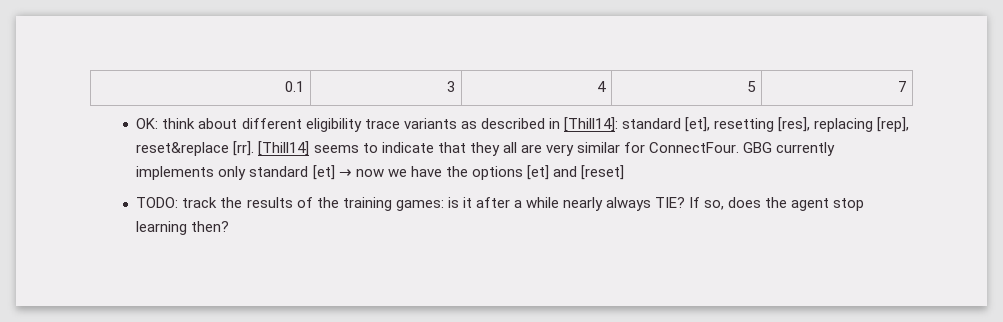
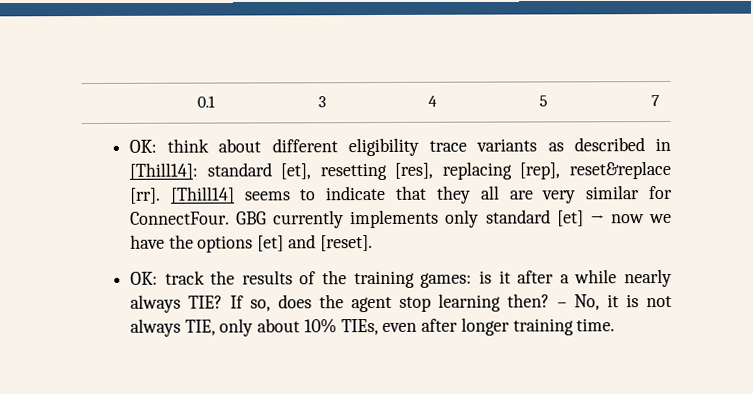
- GBG currently implements only standard [et] → now we have the options [et] and [reset]
- TODO: track the results of the training games: is it after a while nearly always TIE?
+ GBG currently implements only standard [et] → now we have the options [et] and [reset].
+ OK: track the results of the training games: is it after a while nearly always TIE?
+ – No, it is not always TIE, only about 10% TIEs, even after longer training time.

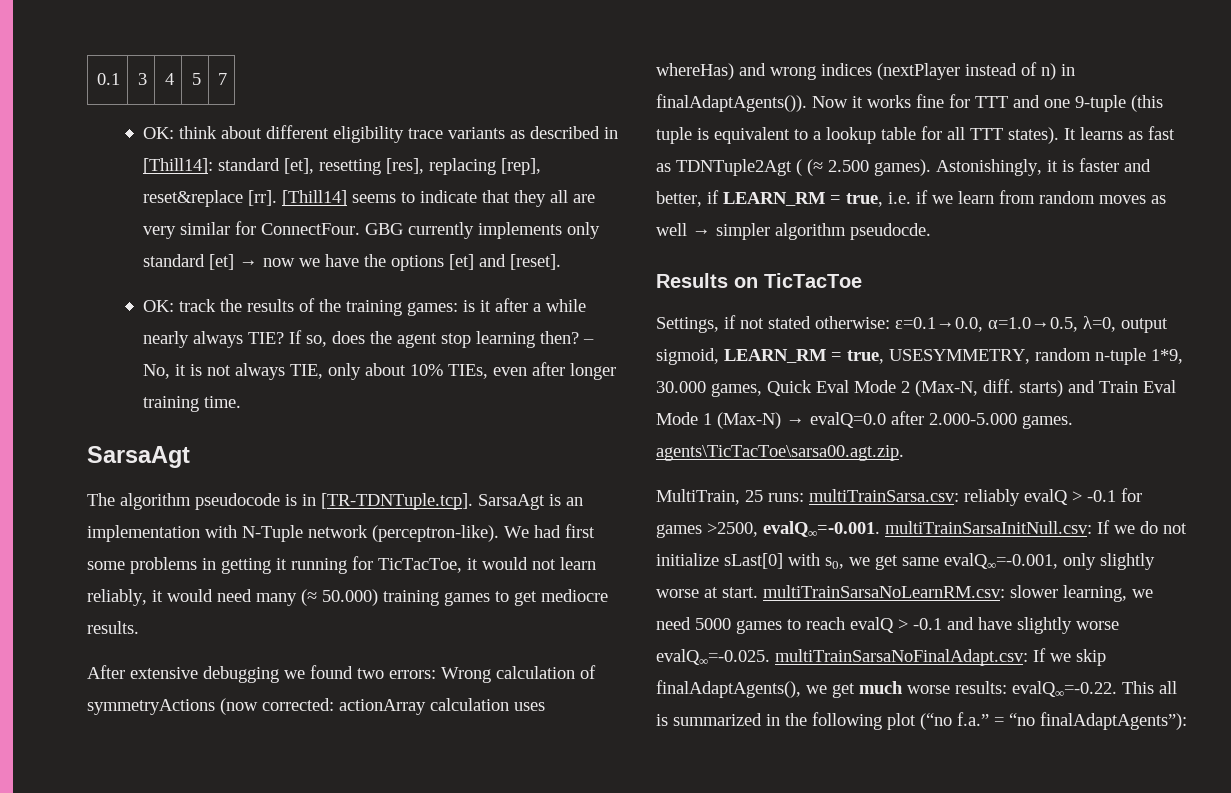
  – No, it is not always TIE, only about 10% TIEs, even after longer training time.
+ SarsaAgt
+ The algorithm pseudocode is in [TR-TDNTuple.tcp]. SarsaAgt is an implementation with N-Tuple network (perceptron-like). We had first some problems in getting it running for TicTacToe, it would not learn reliably, it would need many (≈ 50.000) training games to get mediocre results.
+ After extensive debugging we found two errors: Wrong calculation of symmetryActions (now corrected: actionArray calculation uses whereHas) and wrong indices (nextPlayer instead of n) in finalAdaptAgents()). Now it works fine for TTT and one 9-tuple (this tuple is equivalent to a lookup table for all TTT states). It learns as fast as TDNTuple2Agt ( (≈ 2.500 games). Astonishingly, it is faster and better, if LEARN_RM = true, i.e. if we learn from random moves as well → simpler algorithm pseudocde.
+ Results on TicTacToe
+ Settings, if not stated otherwise: ε=0.1→0.0, α=1.0→0.5, λ=0, output sigmoid, LEARN_RM = true, USESYMMETRY, random n-tuple 1*9, 30.000 games, Quick Eval Mode 2 (Max-N, diff. starts) and Train Eval Mode 1 (Max-N) → evalQ=0.0 after 2.000-5.000 games. agents\TicTacToe\sarsa00.agt.zip.
+ MultiTrain, 25 runs: multiTrainSarsa.csv: reliably evalQ > -0.1 for games >2500, evalQ∞=-0.001. multiTrainSarsaInitNull.csv: If we do not initialize sLast[0] with s0, we get same evalQ∞=-0.001, only slightly worse at start. multiTrainSarsaNoLearnRM.csv: slower learning, we need 5000 games to reach evalQ > -0.1 and have slightly worse evalQ∞=-0.025. multiTrainSarsaNoFinalAdapt.csv: If we skip finalAdaptAgents(), we get much worse results: evalQ∞=-0.22. This all is summarized in the following plot (“no f.a.” = “no finalAdaptAgents”):

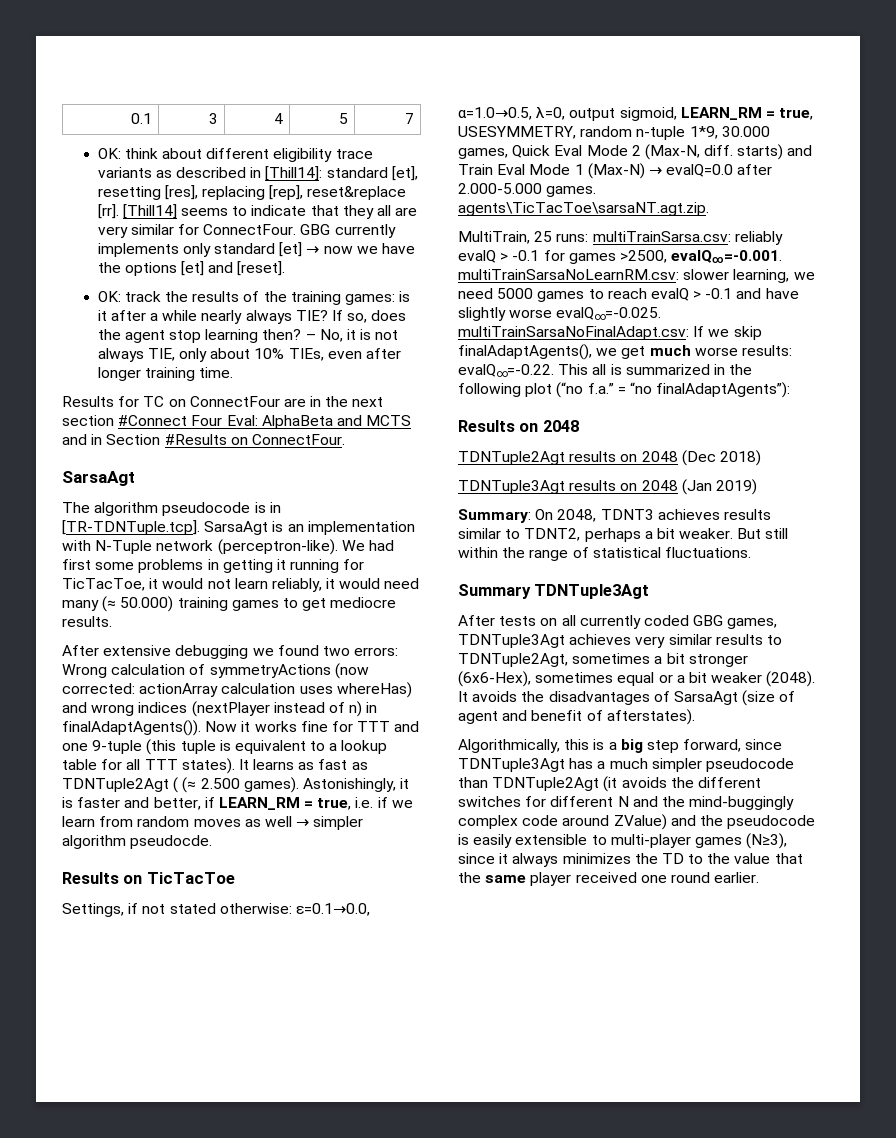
+ Results for TC on ConnectFour are in the next section #Connect Four Eval: AlphaBeta and MCTS and in Section #Results on ConnectFour.
- Settings, if not stated otherwise: ε=0.1→0.0, α=1.0→0.5, λ=0, output sigmoid, LEARN_RM = true, USESYMMETRY, random n-tuple 1*9, 30.000 games, Quick Eval Mode 2 (Max-N, diff. starts) and Train Eval Mode 1 (Max-N) → evalQ=0.0 after 2.000-5.000 games. agents\TicTacToe\sarsa00.agt.zip.
+ Settings, if not stated otherwise: ε=0.1→0.0, α=1.0→0.5, λ=0, output sigmoid, LEARN_RM = true, USESYMMETRY, random n-tuple 1*9, 30.000 games, Quick Eval Mode 2 (Max-N, diff. starts) and Train Eval Mode 1 (Max-N) → evalQ=0.0 after 2.000-5.000 games. agents\TicTacToe\sarsaNT.agt.zip.
- MultiTrain, 25 runs: multiTrainSarsa.csv: reliably evalQ > -0.1 for games >2500, evalQ∞=-0.001. multiTrainSarsaInitNull.csv: If we do not initialize sLast[0] with s0, we get same evalQ∞=-0.001, only slightly worse at start. multiTrainSarsaNoLearnRM.csv: slower learning, we need 5000 games to reach evalQ > -0.1 and have slightly worse evalQ∞=-0.025. multiTrainSarsaNoFinalAdapt.csv: If we skip finalAdaptAgents(), we get much worse results: evalQ∞=-0.22. This all is summarized in the following plot (“no f.a.” = “no finalAdaptAgents”):
+ MultiTrain, 25 runs: multiTrainSarsa.csv: reliably evalQ > -0.1 for games >2500, evalQ∞=-0.001. multiTrainSarsaNoLearnRM.csv: slower learning, we need 5000 games to reach evalQ > -0.1 and have slightly worse evalQ∞=-0.025. multiTrainSarsaNoFinalAdapt.csv: If we skip finalAdaptAgents(), we get much worse results: evalQ∞=-0.22. This all is summarized in the following plot (“no f.a.” = “no finalAdaptAgents”):
+ Results on 2048
+ TDNTuple2Agt results on 2048 (Dec 2018)
+ TDNTuple3Agt results on 2048 (Jan 2019)
+ Summary: On 2048, TDNT3 achieves results similar to TDNT2, perhaps a bit weaker. But still within the range of statistical fluctuations.
+ Summary TDNTuple3Agt
+ After tests on all currently coded GBG games, TDNTuple3Agt achieves very similar results to TDNTuple2Agt, sometimes a bit stronger (6x6-Hex), sometimes equal or a bit weaker (2048). It avoids the disadvantages of SarsaAgt (size of agent and benefit of afterstates).
+ Algorithmically, this is a big step forward, since TDNTuple3Agt has a much simpler pseudocode than TDNTuple2Agt (it avoids the different switches for different N and the mind-buggingly complex code around ZValue) and the pseudocode is easily extensible to multi-player games (N≥3), since it always minimizes the TD to the value that the same player received one round earlier.

